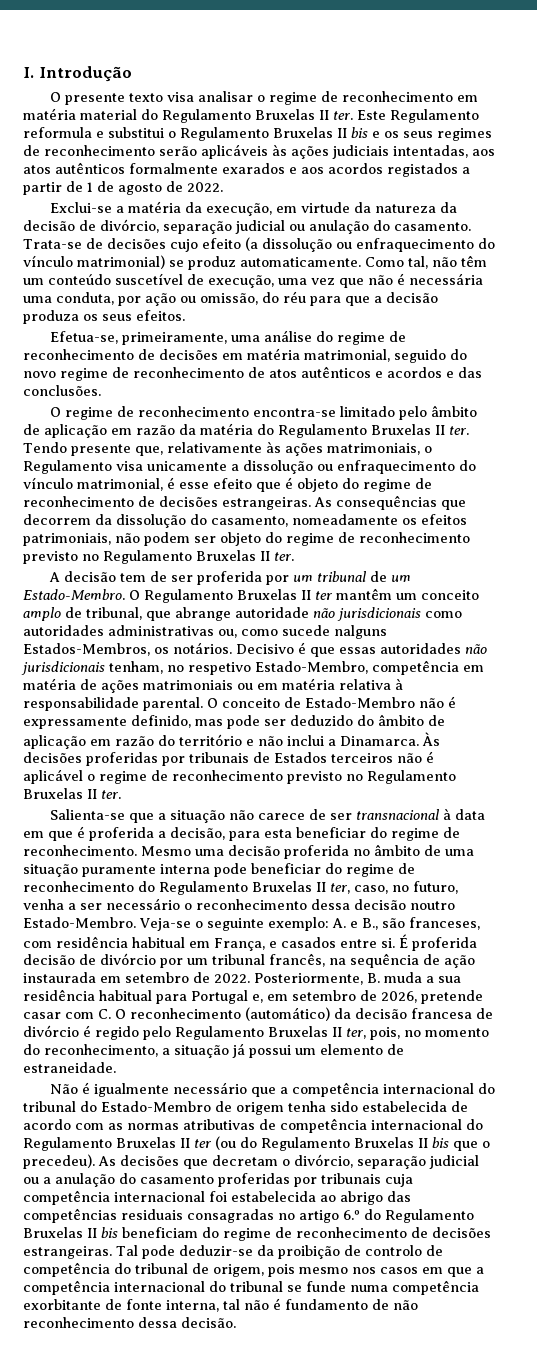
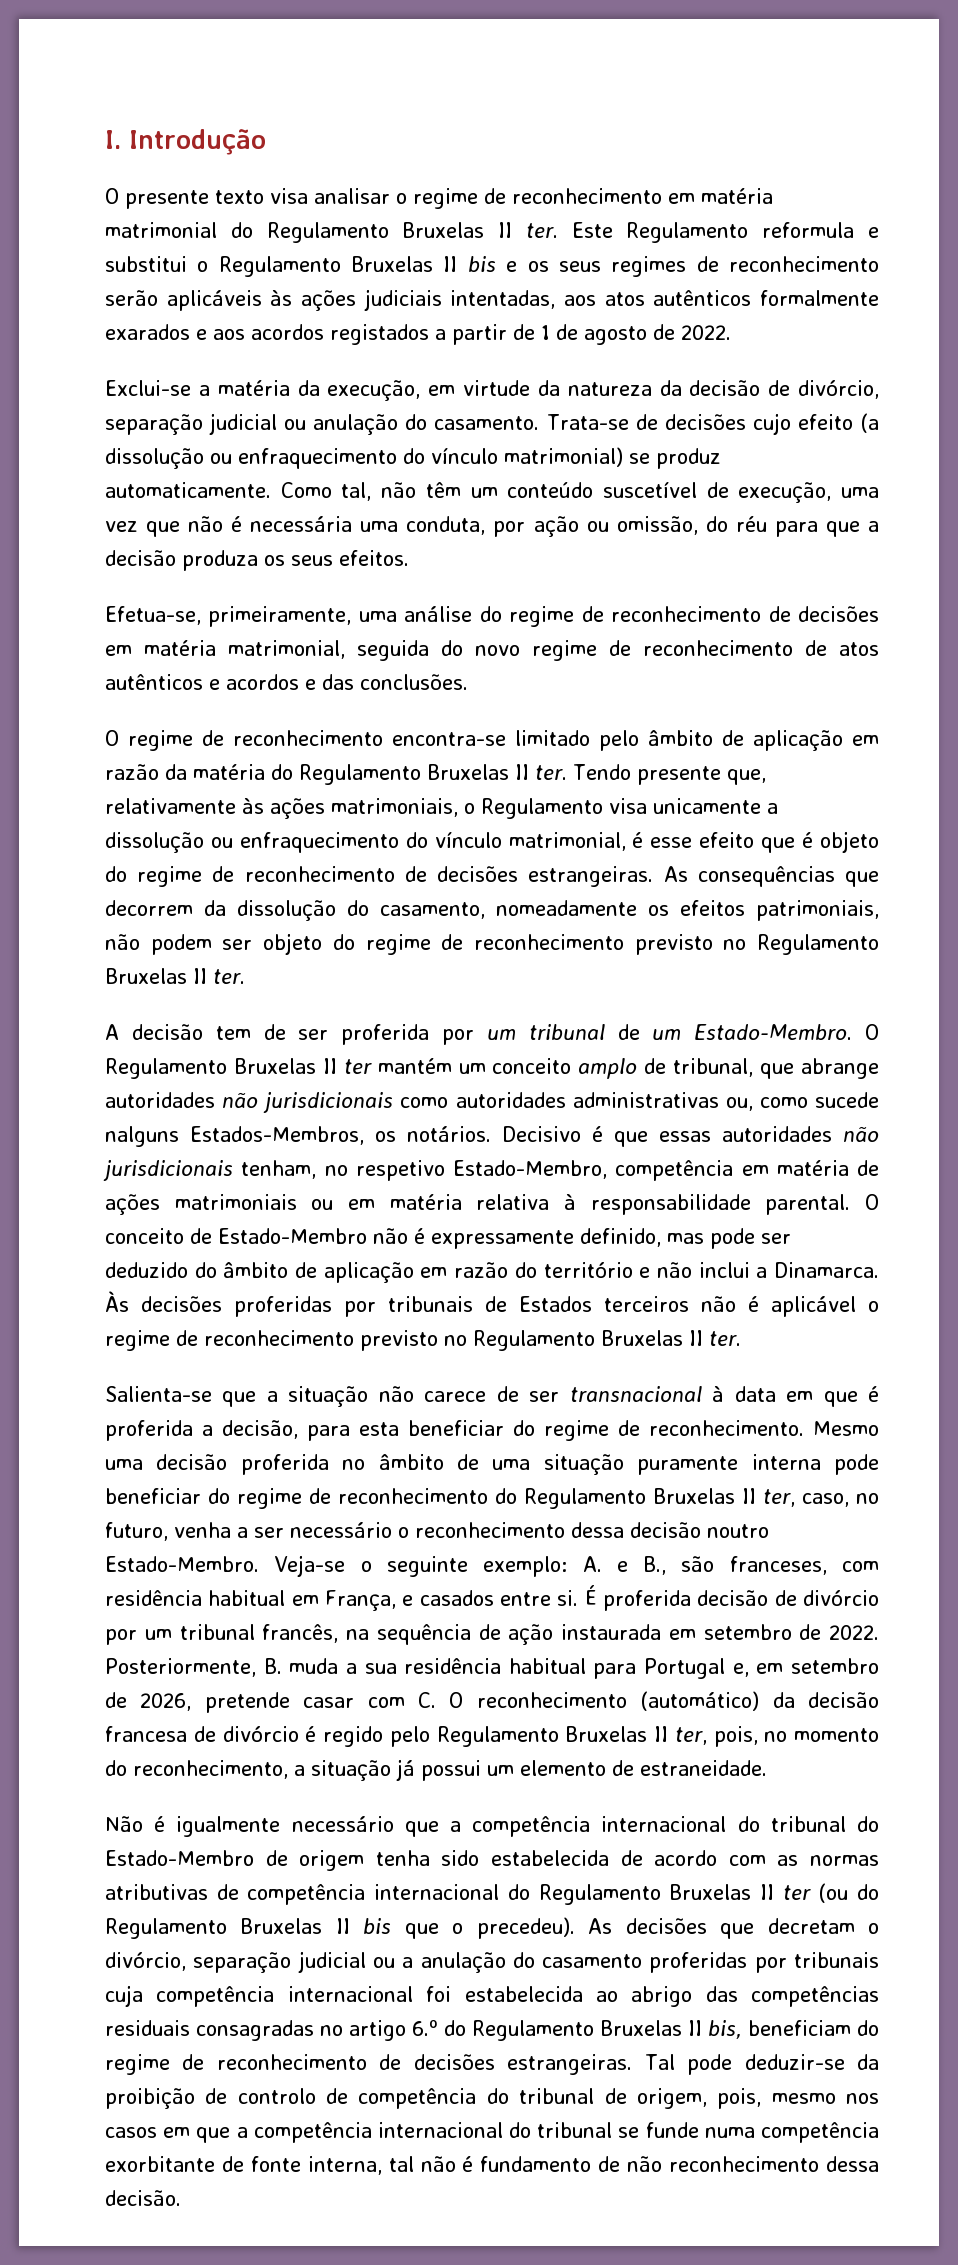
- O presente texto visa analisar o regime de reconhecimento em matéria material do Regulamento Bruxelas II ter.
+ O presente texto visa analisar o regime de reconhecimento em matéria matrimonial do Regulamento Bruxelas II ter.
- Efetua-se, primeiramente, uma análise do regime de reconhecimento de decisões em matéria matrimonial, seguido do novo regime de reconhecimento de atos autênticos e acordos e das conclusões.
+ Efetua-se, primeiramente, uma análise do regime de reconhecimento de decisões em matéria matrimonial, seguida do novo regime de reconhecimento de atos autênticos e acordos e das conclusões.
- O Regulamento Bruxelas II ter mantêm um conceito amplo de tribunal, que abrange autoridade não jurisdicionais como autoridades administrativas ou, como sucede nalguns Estados-Membros, os notários.
+ O Regulamento Bruxelas II ter mantém um conceito amplo de tribunal, que abrange autoridades não jurisdicionais como autoridades administrativas ou, como sucede nalguns Estados-Membros, os notários.
- As decisões que decretam o divórcio, separação judicial ou a anulação do casamento proferidas por tribunais cuja competência internacional foi estabelecida ao abrigo das competências residuais consagradas no artigo 6.º do Regulamento Bruxelas II bis beneficiam do regime de reconhecimento de decisões estrangeiras.
+ As decisões que decretam o divórcio, separação judicial ou a anulação do casamento proferidas por tribunais cuja competência internacional foi estabelecida ao abrigo das competências residuais consagradas no artigo 6.º do Regulamento Bruxelas II bis, beneficiam do regime de reconhecimento de decisões estrangeiras.
- Tal pode deduzir-se da proibição de controlo de competência do tribunal de origem, pois mesmo nos casos em que a competência internacional do tribunal se funde numa competência exorbitante de fonte interna, tal não é fundamento de não reconhecimento dessa decisão.
+ Tal pode deduzir-se da proibição de controlo de competência do tribunal de origem, pois, mesmo nos casos em que a competência internacional do tribunal se funde numa competência exorbitante de fonte interna, tal não é fundamento de não reconhecimento dessa decisão.

